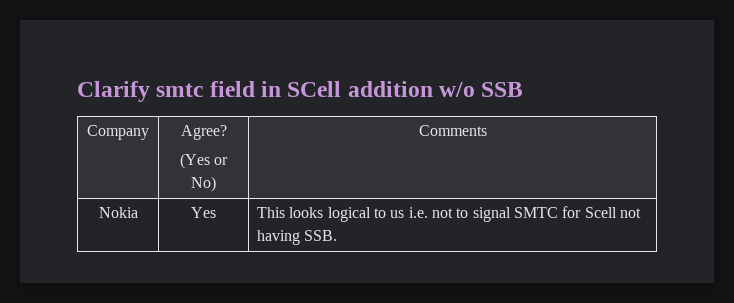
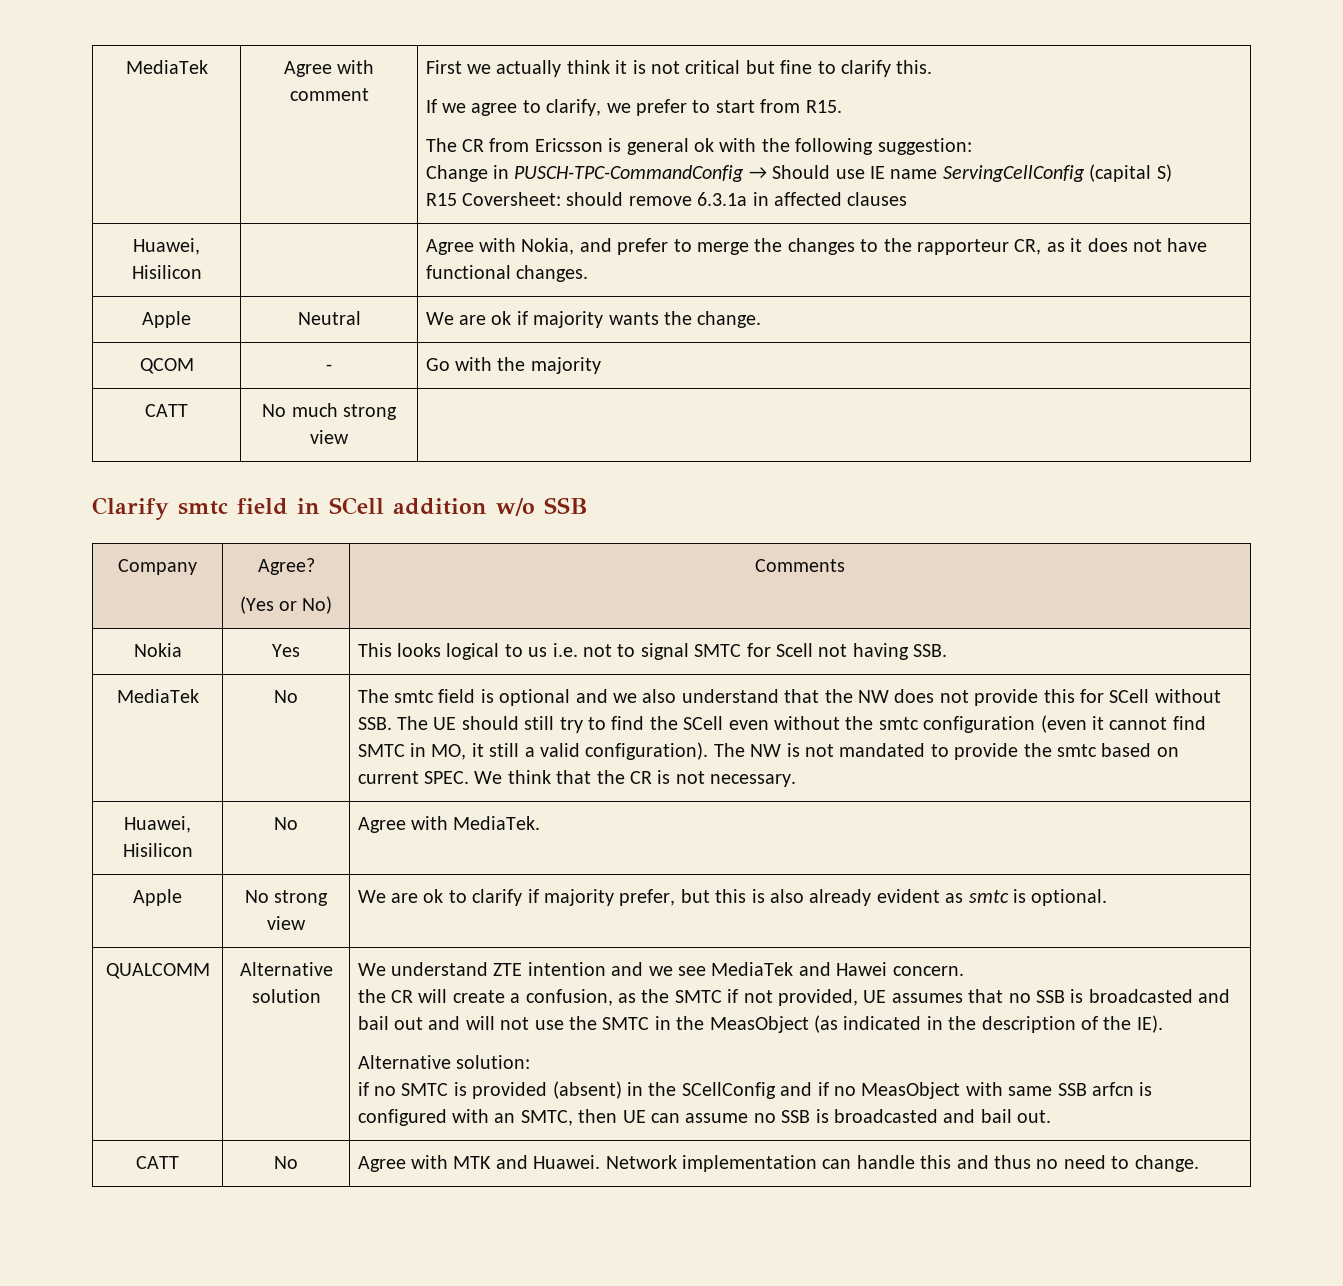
+ MediaTek | Agree with comment | First we actually think it is not critical but fine to clarify this.
+ If we agree to clarify, we prefer to start from R15.
+ The CR from Ericsson is general ok with the following suggestion:
+ Change in PUSCH-TPC-CommandConfig → Should use IE name ServingCellConfig (capital S)
+ R15 Coversheet: should remove 6.3.1a in affected clauses
+ Huawei, Hisilicon | | Agree with Nokia, and prefer to merge the changes to the rapporteur CR, as it does not have functional changes.
+ Apple | Neutral | We are ok if majority wants the change.
+ QCOM | - | Go with the majority
+ CATT | No much strong view |
+ MediaTek | No | The smtc field is optional and we also understand that the NW does not provide this for SCell without SSB. The UE should still try to find the SCell even without the smtc configuration (even it cannot find SMTC in MO, it still a valid configuration). The NW is not mandated to provide the smtc based on current SPEC. We think that the CR is not necessary.
+ Huawei, Hisilicon | No | Agree with MediaTek.
+ Apple | No strong view | We are ok to clarify if majority prefer, but this is also already evident as smtc is optional.
+ QUALCOMM | Alternative solution | We understand ZTE intention and we see MediaTek and Hawei concern.
+ the CR will create a confusion, as the SMTC if not provided, UE assumes that no SSB is broadcasted and bail out and will not use the SMTC in the MeasObject (as indicated in the description of the IE).
+ Alternative solution:
+ if no SMTC is provided (absent) in the SCellConfig and if no MeasObject with same SSB arfcn is configured with an SMTC, then UE can assume no SSB is broadcasted and bail out.
+ CATT | No | Agree with MTK and Huawei. Network implementation can handle this and thus no need to change.

